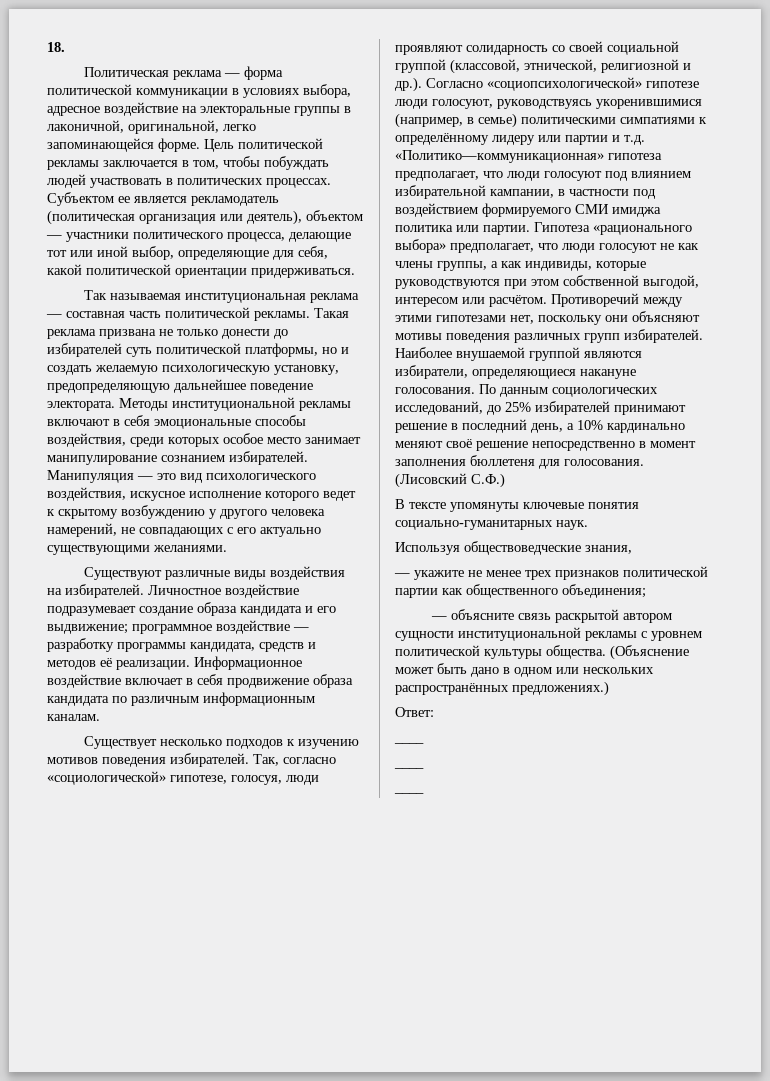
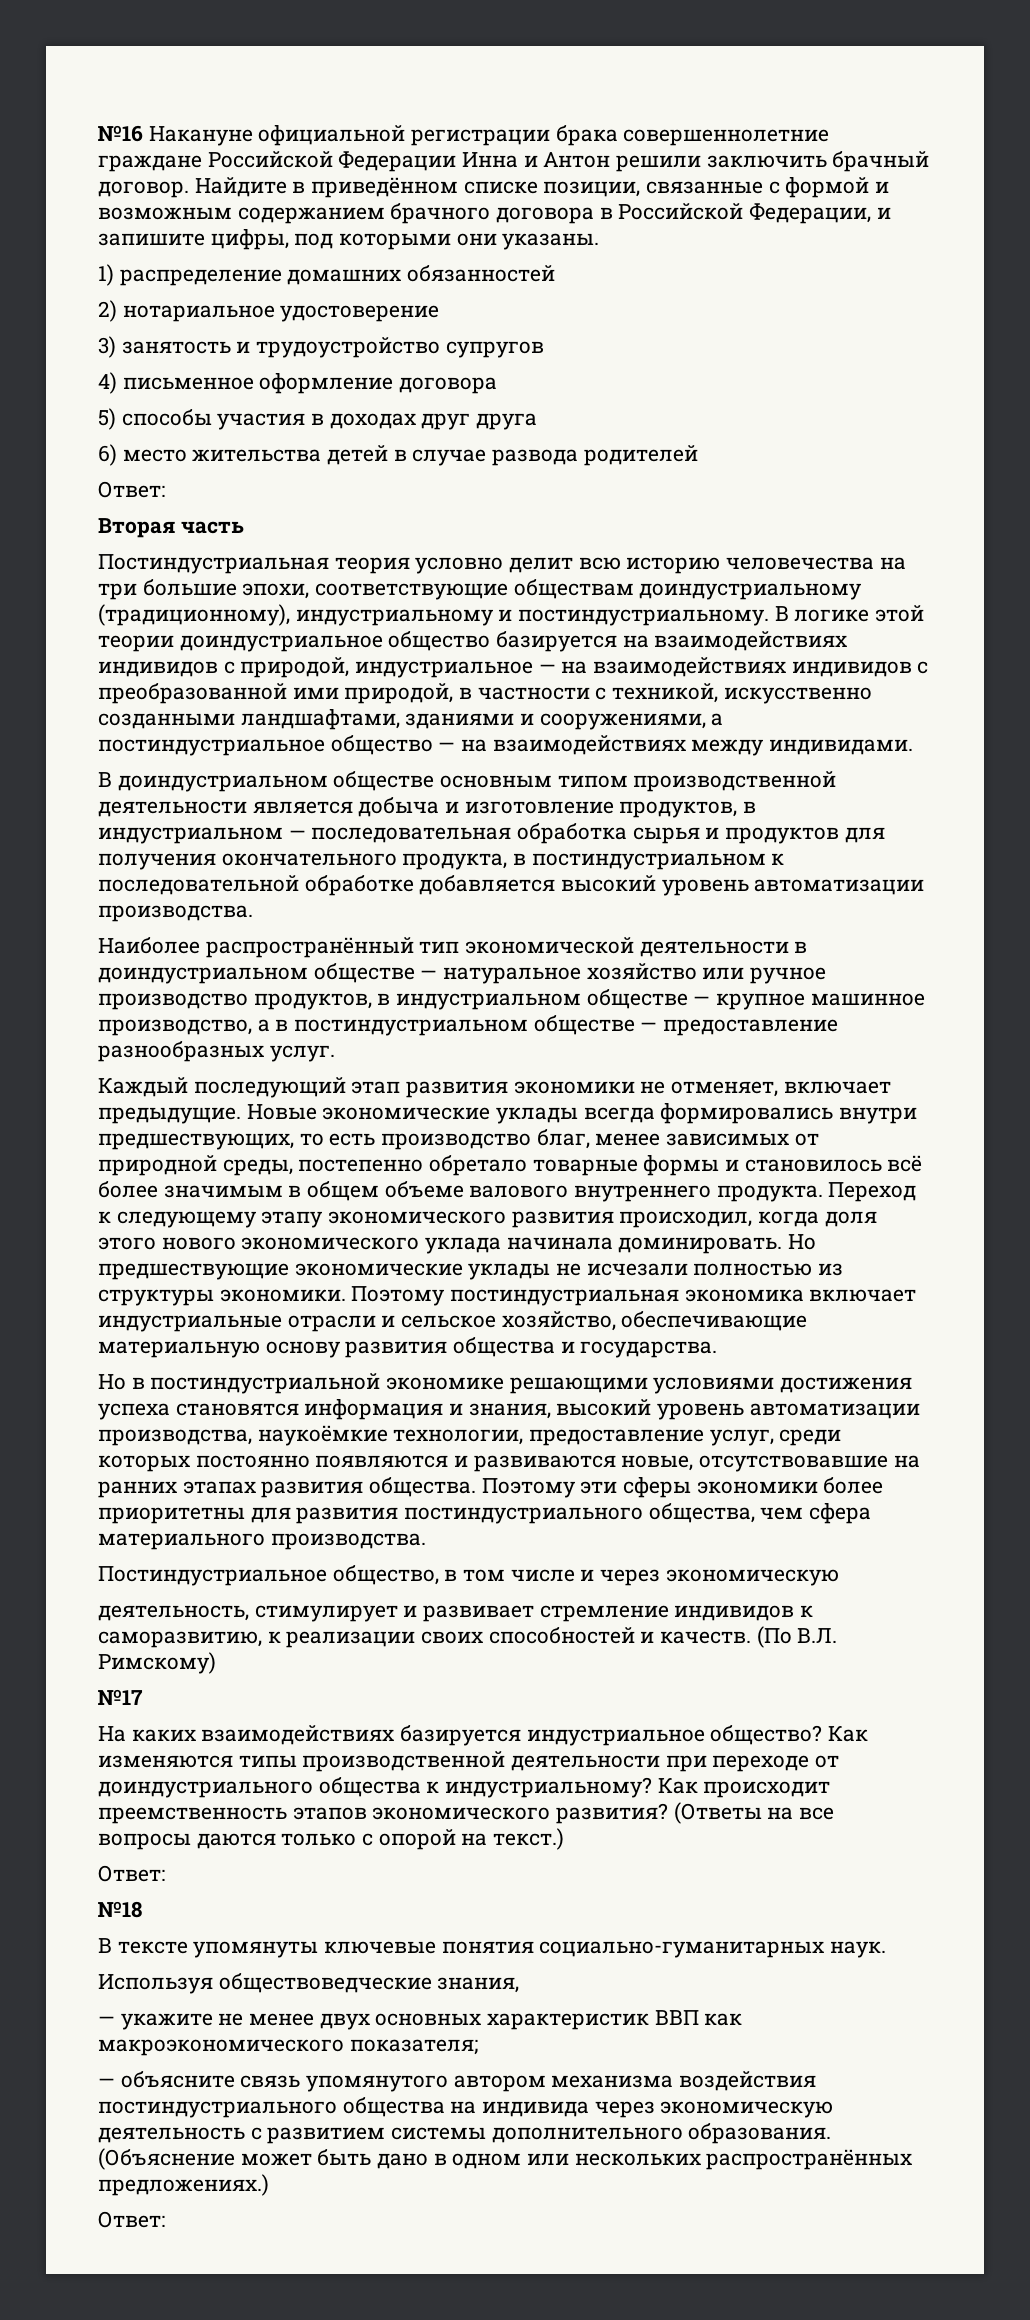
- 18.
- Политическая реклама — форма политической коммуникации в условиях выбора, адресное воздействие на электоральные группы в лаконичной, оригинальной, легко запоминающейся форме. Цель политической рекламы заключается в том, чтобы побуждать людей участвовать в политических процессах. Субъектом ее является рекламодатель (политическая организация или деятель), объектом — участники политического процесса, делающие тот или иной выбор, определяющие для себя, какой политической ориентации придерживаться.
- Так называемая институциональная реклама — составная часть политической рекламы. Такая реклама призвана не только донести до избирателей суть политической платформы, но и создать желаемую психологическую установку, предопределяющую дальнейшее поведение электората. Методы институциональной рекламы включают в себя эмоциональные способы воздействия, среди которых особое место занимает манипулирование сознанием избирателей. Манипуляция — это вид психологического воздействия, искусное исполнение которого ведет к скрытому возбуждению у другого человека намерений, не совпадающих с его актуально существующими желаниями.
- Существуют различные виды воздействия на избирателей. Личностное воздействие подразумевает создание образа кандидата и его выдвижение; программное воздействие — разработку программы кандидата, средств и методов её реализации. Информационное воздействие включает в себя продвижение образа кандидата по различным информационным каналам.
- Существует несколько подходов к изучению мотивов поведения избирателей. Так, согласно «социологической» гипотезе, голосуя, люди проявляют солидарность со своей социальной группой (классовой, этнической, религиозной и др.). Согласно «социопсихологической» гипотезе люди голосуют, руководствуясь укоренившимися (например, в семье) политическими симпатиями к определённому лидеру или партии и т.д. «Политико—коммуникационная» гипотеза предполагает, что люди голосуют под влиянием избирательной кампании, в частности под воздействием формируемого СМИ имиджа политика или партии. Гипотеза «рационального выбора» предполагает, что люди голосуют не как члены группы, а как индивиды, которые руководствуются при этом собственной выгодой, интересом или расчётом. Противоречий между этими гипотезами нет, поскольку они объясняют мотивы поведения различных групп избирателей. Наиболее внушаемой группой являются избиратели, определяющиеся накануне голосования. По данным социологических исследований, до 25% избирателей принимают решение в последний день, а 10% кардинально меняют своё решение непосредственно в момент заполнения бюллетеня для голосования. (Лисовский С.Ф.)
+ №16 Накануне официальной регистрации брака совершеннолетние граждане Российской Федерации Инна и Антон решили заключить брачный договор. Найдите в приведённом списке позиции, связанные с формой и возможным содержанием брачного договора в Российской Федерации, и запишите цифры, под которыми они указаны.
+ 1) распределение домашних обязанностей
+ 2) нотариальное удостоверение
+ 3) занятость и трудоустройство супругов
+ 4) письменное оформление договора
+ 5) способы участия в доходах друг друга
+ 6) место жительства детей в случае развода родителей
+ Ответ:
+ Вторая часть
+ Постиндустриальная теория условно делит всю историю человечества на три большие эпохи, соответствующие обществам доиндустриальному (традиционному), индустриальному и постиндустриальному. В логике этой теории доиндустриальное общество базируется на взаимодействиях индивидов с природой, индустриальное — на взаимодействиях индивидов с преобразованной ими природой, в частности с техникой, искусственно созданными ландшафтами, зданиями и сооружениями, а постиндустриальное общество — на взаимодействиях между индивидами.
+ В доиндустриальном обществе основным типом производственной деятельности является добыча и изготовление продуктов, в индустриальном — последовательная обработка сырья и продуктов для получения окончательного продукта, в постиндустриальном к последовательной обработке добавляется высокий уровень автоматизации производства.
+ Наиболее распространённый тип экономической деятельности в доиндустриальном обществе — натуральное хозяйство или ручное производство продуктов, в индустриальном обществе — крупное машинное производство, а в постиндустриальном обществе — предоставление разнообразных услуг.
+ Каждый последующий этап развития экономики не отменяет, включает предыдущие. Новые экономические уклады всегда формировались внутри предшествующих, то есть производство благ, менее зависимых от природной среды, постепенно обретало товарные формы и становилось всё более значимым в общем объеме валового внутреннего продукта. Переход к следующему этапу экономического развития происходил, когда доля этого нового экономического уклада начинала доминировать. Но предшествующие экономические уклады не исчезали полностью из структуры экономики. Поэтому постиндустриальная экономика включает индустриальные отрасли и сельское хозяйство, обеспечивающие материальную основу развития общества и государства.
+ Но в постиндустриальной экономике решающими условиями достижения успеха становятся информация и знания, высокий уровень автоматизации производства, наукоёмкие технологии, предоставление услуг, среди которых постоянно появляются и развиваются новые, отсутствовавшие на ранних этапах развития общества. Поэтому эти сферы экономики более приоритетны для развития постиндустриального общества, чем сфера материального производства.
+ Постиндустриальное общество, в том числе и через экономическую
+ деятельность, стимулирует и развивает стремление индивидов к саморазвитию, к реализации своих способностей и качеств. (По В.Л. Римскому)
+ №17
+ На каких взаимодействиях базируется индустриальное общество? Как изменяются типы производственной деятельности при переходе от доиндустриального общества к индустриальному? Как происходит преемственность этапов экономического развития? (Ответы на все вопросы даются только с опорой на текст.)
+ Ответ:
+ №18
- — укажите не менее трех признаков политической партии как общественного объединения;
- — объясните связь раскрытой автором сущности институциональной рекламы с уровнем политической культуры общества.
+ — укажите не менее двух основных характеристик ВВП как макроэкономического показателя;
+ — объясните связь упомянутого автором механизма воздействия постиндустриального общества на индивида через экономическую деятельность с развитием системы дополнительного образования.
  (Объяснение может быть дано в одном или нескольких распространённых предложениях.)
  Ответ:
- ____
- ____
- ____

